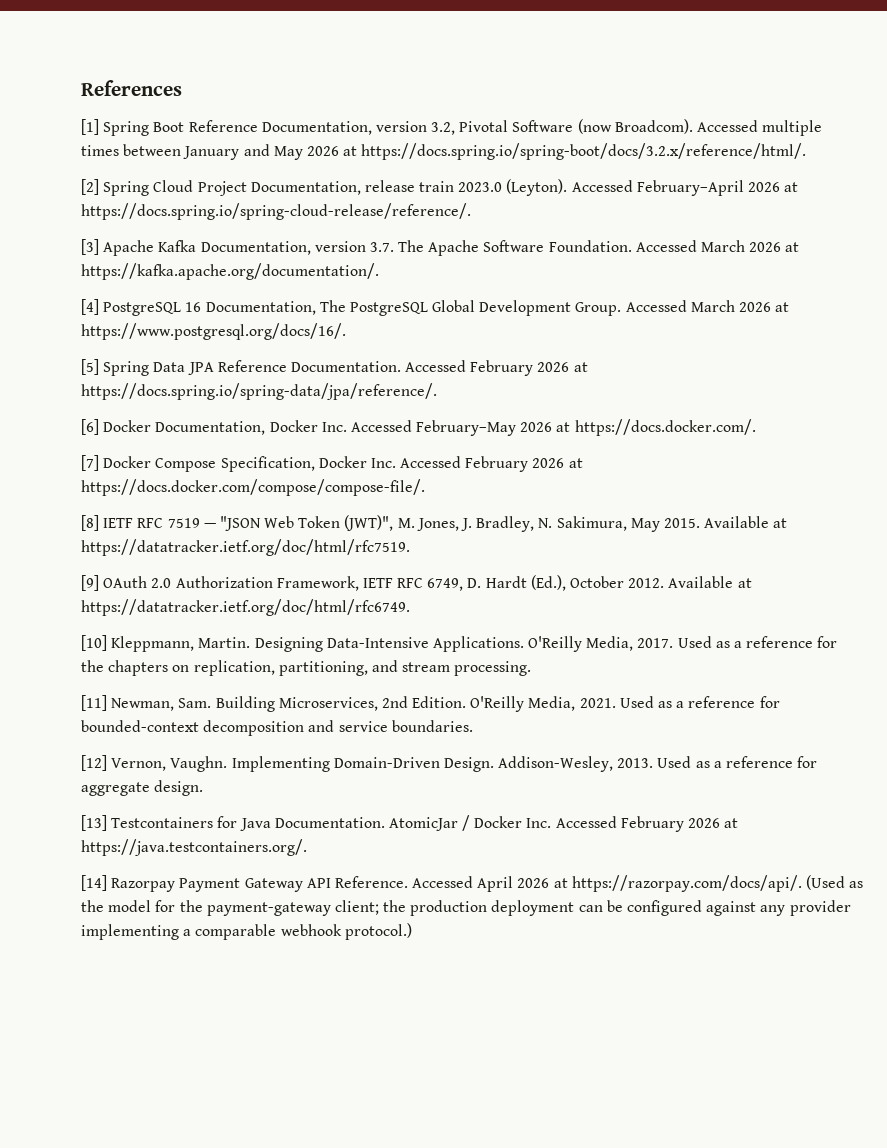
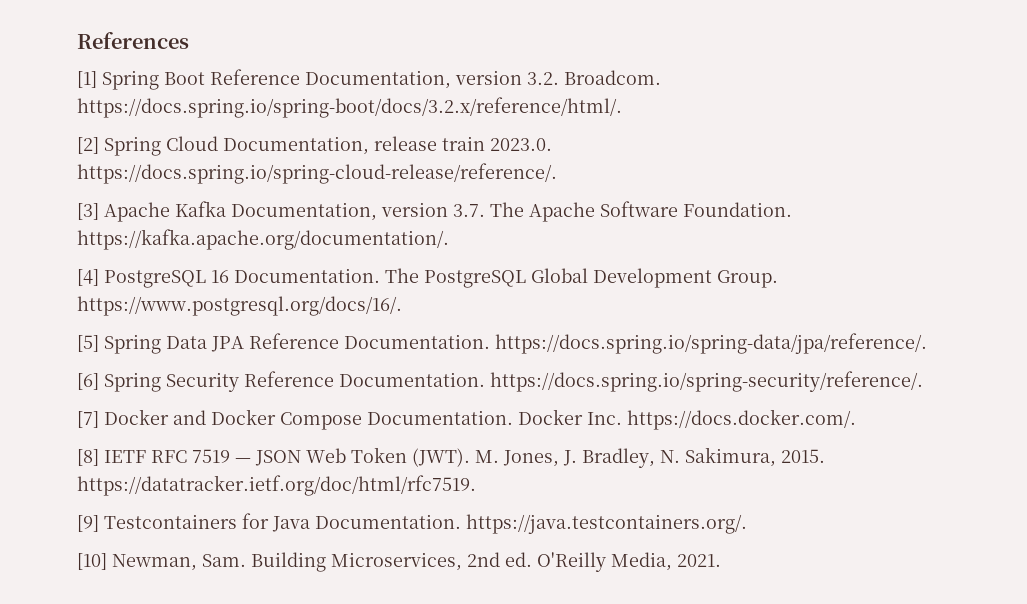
- [1] Spring Boot Reference Documentation, version 3.2, Pivotal Software (now Broadcom). Accessed multiple times between January and May 2026 at https://docs.spring.io/spring-boot/docs/3.2.x/reference/html/.
+ [1] Spring Boot Reference Documentation, version 3.2. Broadcom. https://docs.spring.io/spring-boot/docs/3.2.x/reference/html/.
- [2] Spring Cloud Project Documentation, release train 2023.0 (Leyton). Accessed February–April 2026 at https://docs.spring.io/spring-cloud-release/reference/.
+ [2] Spring Cloud Documentation, release train 2023.0. https://docs.spring.io/spring-cloud-release/reference/.
- [3] Apache Kafka Documentation, version 3.7. The Apache Software Foundation. Accessed March 2026 at https://kafka.apache.org/documentation/.
+ [3] Apache Kafka Documentation, version 3.7. The Apache Software Foundation. https://kafka.apache.org/documentation/.
- [4] PostgreSQL 16 Documentation, The PostgreSQL Global Development Group. Accessed March 2026 at https://www.postgresql.org/docs/16/.
+ [4] PostgreSQL 16 Documentation. The PostgreSQL Global Development Group. https://www.postgresql.org/docs/16/.
- [5] Spring Data JPA Reference Documentation. Accessed February 2026 at https://docs.spring.io/spring-data/jpa/reference/.
- [6] Docker Documentation, Docker Inc. Accessed February–May 2026 at https://docs.docker.com/.
- [7] Docker Compose Specification, Docker Inc. Accessed February 2026 at https://docs.docker.com/compose/compose-file/.
+ [5] Spring Data JPA Reference Documentation. https://docs.spring.io/spring-data/jpa/reference/.
+ [6] Spring Security Reference Documentation. https://docs.spring.io/spring-security/reference/.
+ [7] Docker and Docker Compose Documentation. Docker Inc. https://docs.docker.com/.
- [8] IETF RFC 7519 — "JSON Web Token (JWT)", M. Jones, J. Bradley, N. Sakimura, May 2015. Available at https://datatracker.ietf.org/doc/html/rfc7519.
- [9] OAuth 2.0 Authorization Framework, IETF RFC 6749, D. Hardt (Ed.), October 2012. Available at https://datatracker.ietf.org/doc/html/rfc6749.
- [10] Kleppmann, Martin. Designing Data-Intensive Applications. O'Reilly Media, 2017. Used as a reference for the chapters on replication, partitioning, and stream processing.
- [11] Newman, Sam. Building Microservices, 2nd Edition. O'Reilly Media, 2021. Used as a reference for bounded-context decomposition and service boundaries.
- [12] Vernon, Vaughn. Implementing Domain-Driven Design. Addison-Wesley, 2013. Used as a reference for aggregate design.
- [13] Testcontainers for Java Documentation. AtomicJar / Docker Inc. Accessed February 2026 at https://java.testcontainers.org/.
- [14] Razorpay Payment Gateway API Reference. Accessed April 2026 at https://razorpay.com/docs/api/. (Used as the model for the payment-gateway client; the production deployment can be configured against any provider implementing a comparable webhook protocol.)
+ [8] IETF RFC 7519 — JSON Web Token (JWT). M. Jones, J. Bradley, N. Sakimura, 2015. https://datatracker.ietf.org/doc/html/rfc7519.
+ [9] Testcontainers for Java Documentation. https://java.testcontainers.org/.
+ [10] Newman, Sam. Building Microservices, 2nd ed. O'Reilly Media, 2021.

